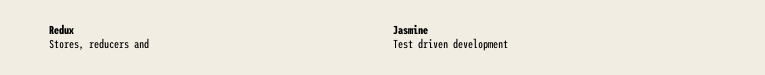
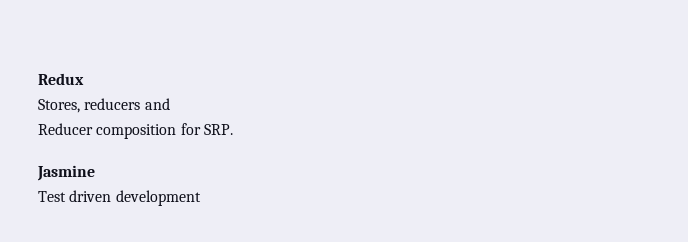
+ Reducer composition for SRP.

